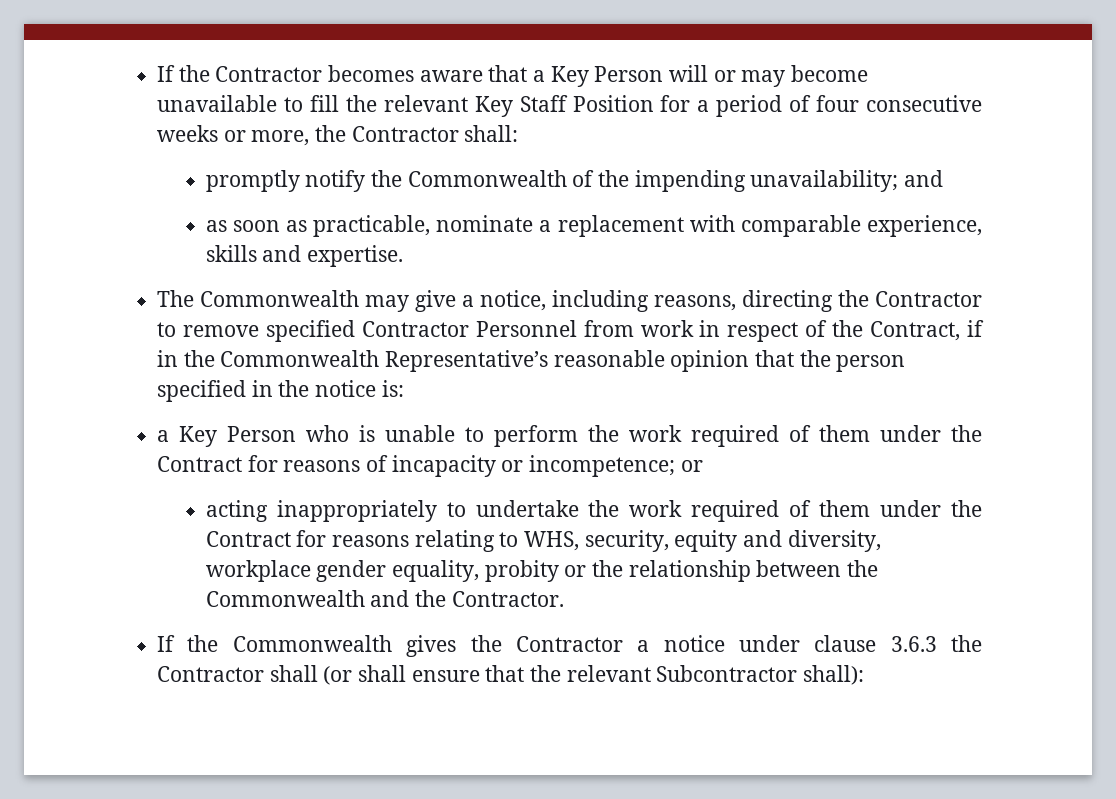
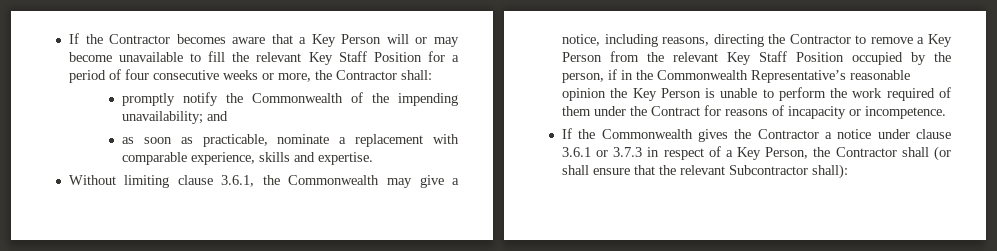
- The Commonwealth may give a notice, including reasons, directing the Contractor to remove specified Contractor Personnel from work in respect of the Contract, if in the Commonwealth Representative’s reasonable opinion that the person specified in the notice is:
- a Key Person who is unable to perform the work required of them under the Contract for reasons of incapacity or incompetence; or
- acting inappropriately to undertake the work required of them under the Contract for reasons relating to WHS, security, equity and diversity, workplace gender equality, probity or the relationship between the Commonwealth and the Contractor.
+ Without limiting clause 3.6.1, the Commonwealth may give a notice, including reasons, directing the Contractor to remove a Key Person from the relevant Key Staff Position occupied by the person, if in the Commonwealth Representative’s reasonable opinion the Key Person is unable to perform the work required of them under the Contract for reasons of incapacity or incompetence.
- If the Commonwealth gives the Contractor a notice under clause 3.6.3 the Contractor shall (or shall ensure that the relevant Subcontractor shall):
+ If the Commonwealth gives the Contractor a notice under clause 3.6.1 or 3.7.3 in respect of a Key Person, the Contractor shall (or shall ensure that the relevant Subcontractor shall):

